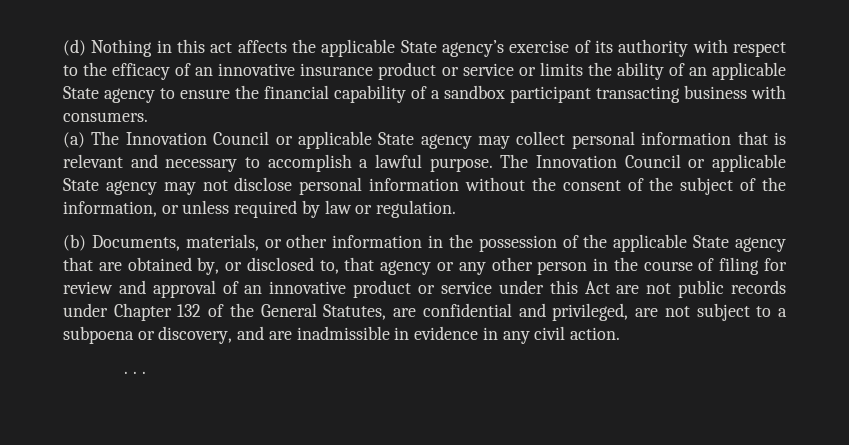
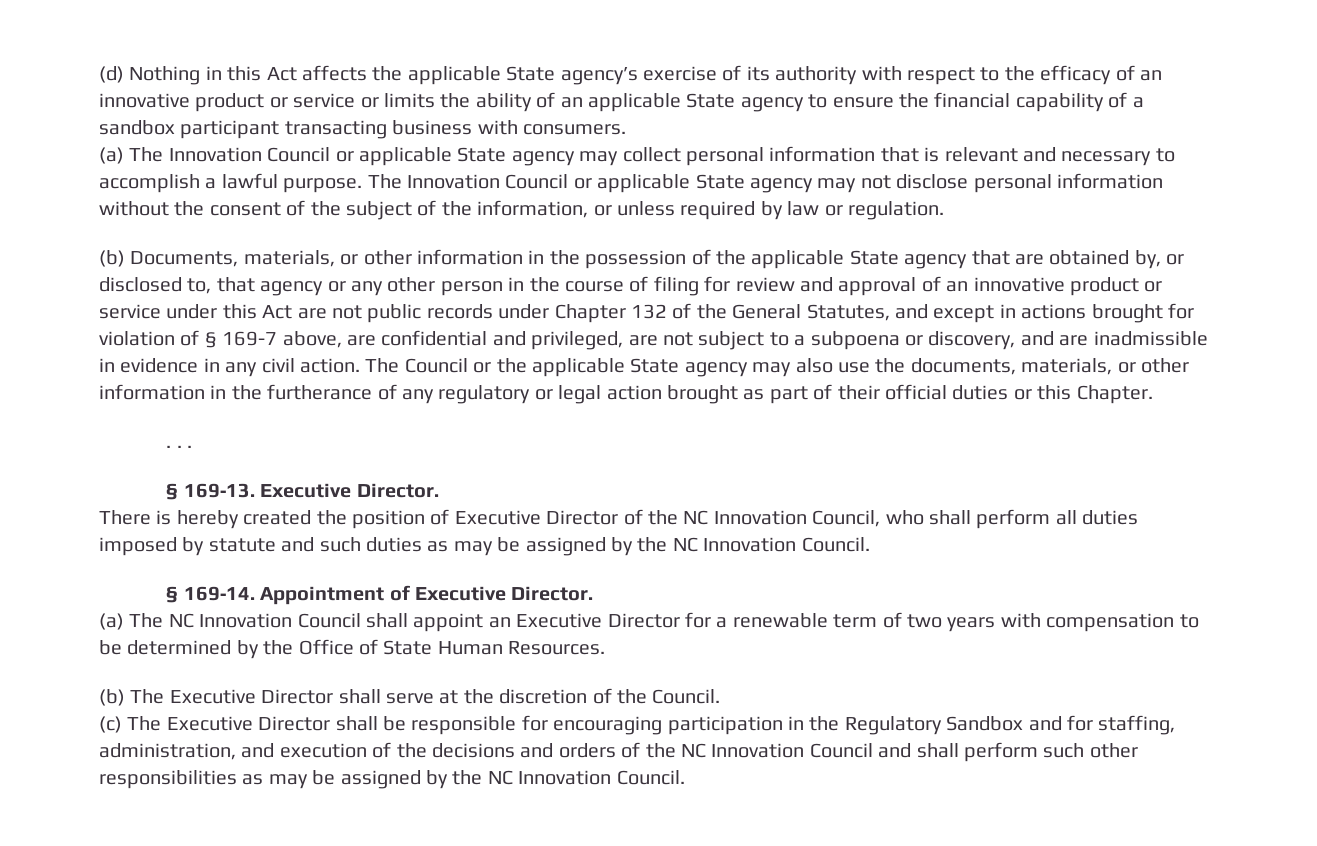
- (d) Nothing in this act affects the applicable State agency’s exercise of its authority with respect to the efficacy of an innovative insurance product or service or limits the ability of an applicable State agency to ensure the financial capability of a sandbox participant transacting business with consumers.
+ (d) Nothing in this Act affects the applicable State agency’s exercise of its authority with respect to the efficacy of an innovative product or service or limits the ability of an applicable State agency to ensure the financial capability of a sandbox participant transacting business with consumers.
- (b) Documents, materials, or other information in the possession of the applicable State agency that are obtained by, or disclosed to, that agency or any other person in the course of filing for review and approval of an innovative product or service under this Act are not public records under Chapter 132 of the General Statutes, are confidential and privileged, are not subject to a subpoena or discovery, and are inadmissible in evidence in any civil action.
+ (b) Documents, materials, or other information in the possession of the applicable State agency that are obtained by, or disclosed to, that agency or any other person in the course of filing for review and approval of an innovative product or service under this Act are not public records under Chapter 132 of the General Statutes, and except in actions brought for violation of § 169-7 above, are confidential and privileged, are not subject to a subpoena or discovery, and are inadmissible in evidence in any civil action. The Council or the applicable State agency may also use the documents, materials, or other information in the furtherance of any regulatory or legal action brought as part of their official duties or this Chapter.
  . . .
+ § 169‑13. Executive Director.
+ There is hereby created the position of Executive Director of the NC Innovation Council, who shall perform all duties imposed by statute and such duties as may be assigned by the NC Innovation Council.
+ § 169‑14. Appointment of Executive Director.
+ (a) The NC Innovation Council shall appoint an Executive Director for a renewable term of two years with compensation to be determined by the Office of State Human Resources.
+ (b) The Executive Director shall serve at the discretion of the Council.
+ (c) The Executive Director shall be responsible for encouraging participation in the Regulatory Sandbox and for staffing, administration, and execution of the decisions and orders of the NC Innovation Council and shall perform such other responsibilities as may be assigned by the NC Innovation Council.

